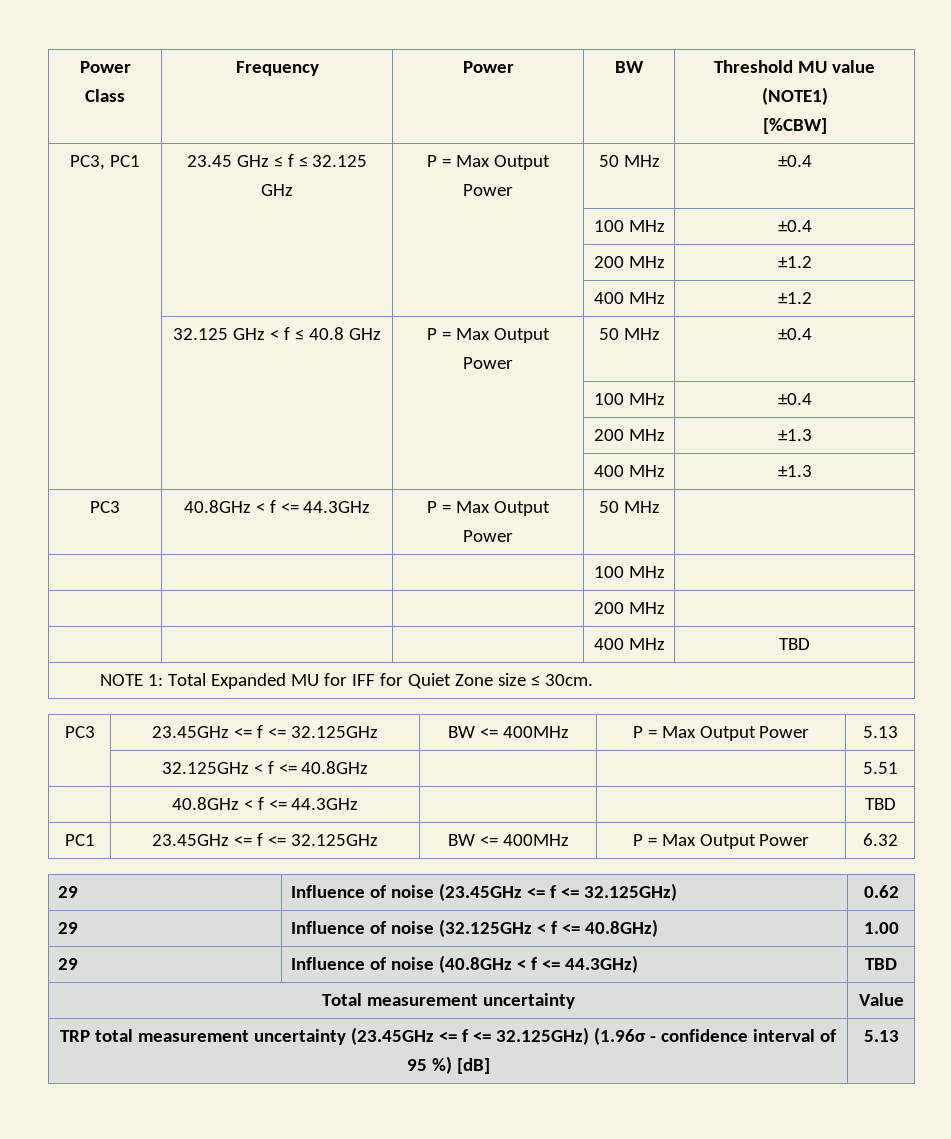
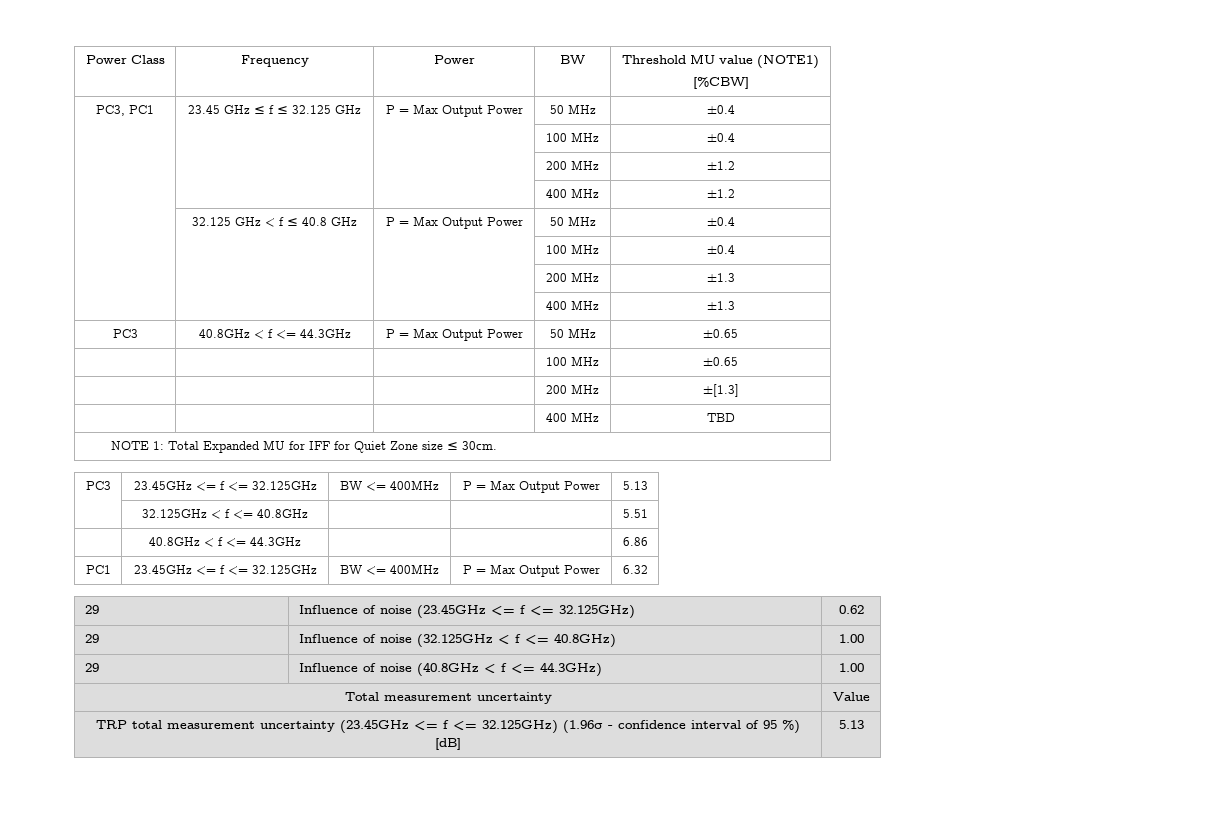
- PC3 | 40.8GHz < f <= 44.3GHz | P = Max Output Power | 50 MHz |
- | | | 100 MHz |
- | | | 200 MHz |
+ PC3 | 40.8GHz < f <= 44.3GHz | P = Max Output Power | 50 MHz | ±0.65
+ | | | 100 MHz | ±0.65
+ | | | 200 MHz | ±[1.3]
- | 40.8GHz < f <= 44.3GHz | | | TBD
+ | 40.8GHz < f <= 44.3GHz | | | 6.86
- 29 | Influence of noise (40.8GHz < f <= 44.3GHz) | TBD
+ 29 | Influence of noise (40.8GHz < f <= 44.3GHz) | 1.00

